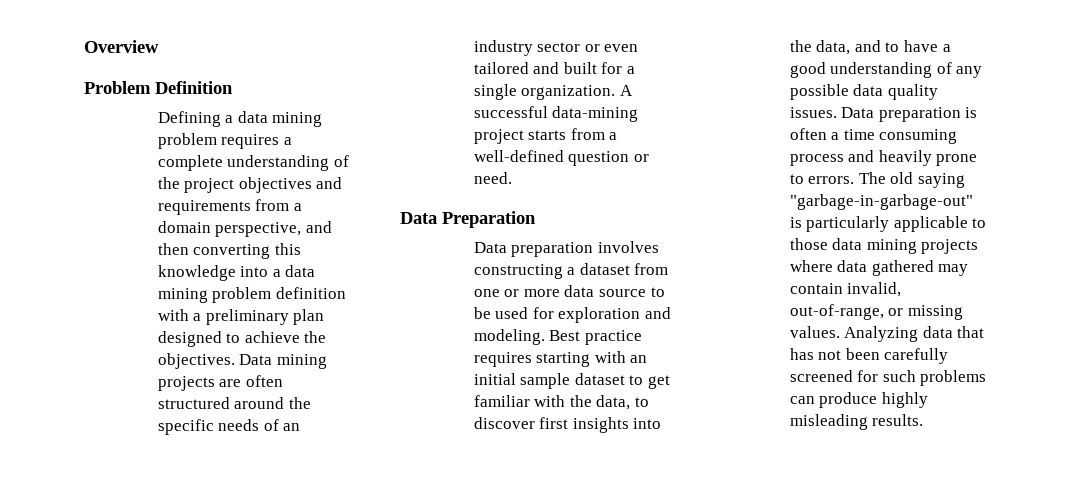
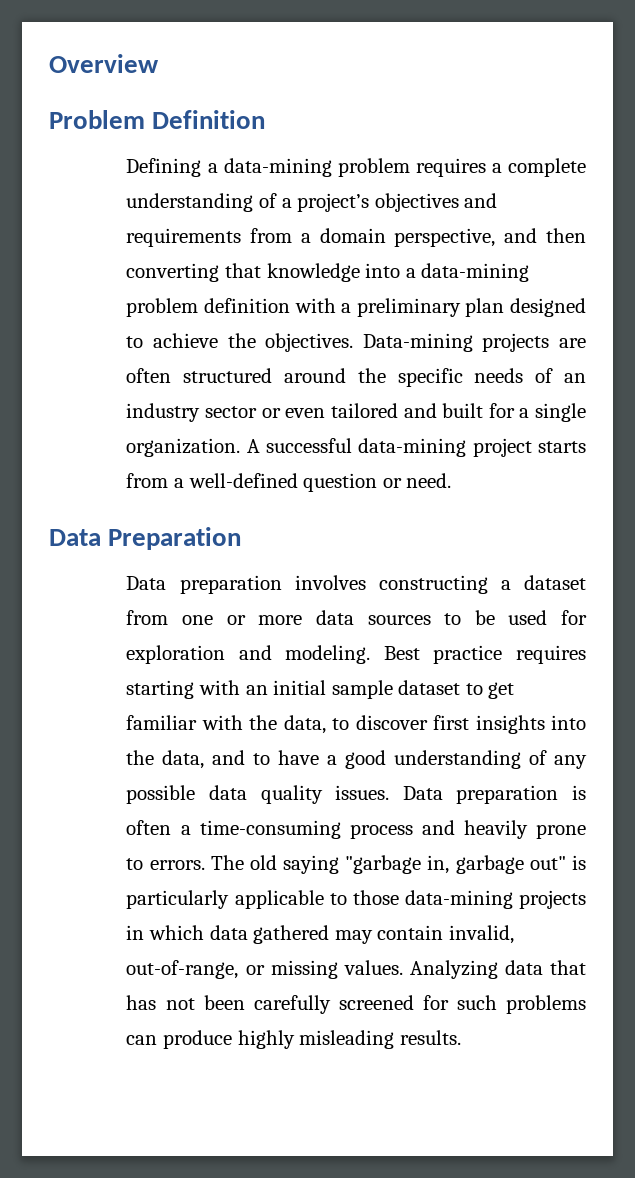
- Defining a data mining problem requires a complete understanding of the project objectives and requirements from a domain perspective, and then converting this knowledge into a data mining problem definition with a preliminary plan designed to achieve the objectives.
+ Defining a data-mining problem requires a complete understanding of a project’s objectives and requirements from a domain perspective, and then converting that knowledge into a data-mining problem definition with a preliminary plan designed to achieve the objectives.
- Data mining projects are often structured around the specific needs of an industry sector or even tailored and built for a single organization.
+ Data-mining projects are often structured around the specific needs of an industry sector or even tailored and built for a single organization.
- Data preparation involves constructing a dataset from one or more data source to be used for exploration and modeling.
+ Data preparation involves constructing a dataset from one or more data sources to be used for exploration and modeling.
- Data preparation is often a time consuming process and heavily prone to errors.
+ Data preparation is often a time-consuming process and heavily prone to errors.
- The old saying "garbage-in-garbage-out" is particularly applicable to those data mining projects where data gathered may contain invalid, out-of-range, or missing values.
+ The old saying "garbage in, garbage out" is particularly applicable to those data-mining projects in which data gathered may contain invalid, out-of-range, or missing values.

